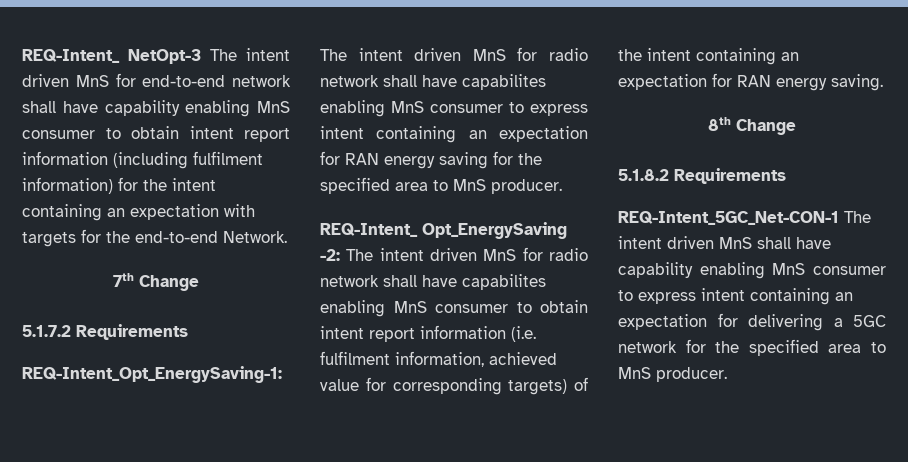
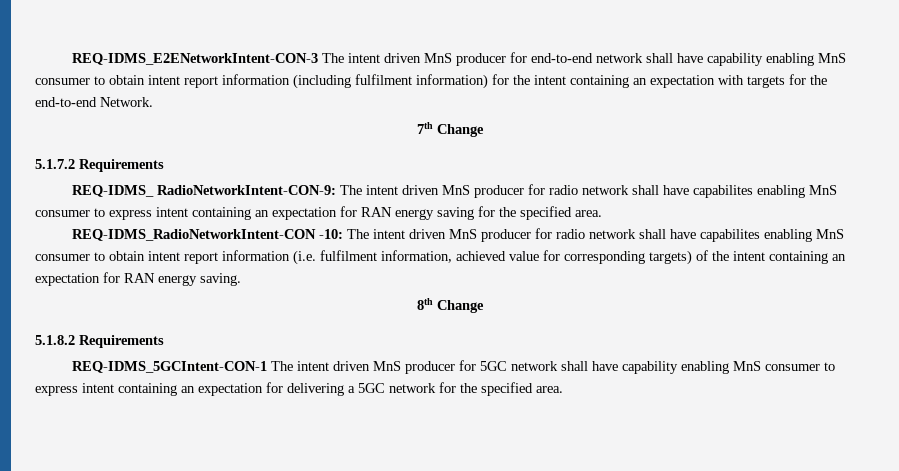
- REQ-Intent_ NetOpt-3 The intent driven MnS for end-to-end network shall have capability enabling MnS consumer to obtain intent report information (including fulfilment information) for the intent containing an expectation with targets for the end-to-end Network.
+ REQ-IDMS_E2ENetworkIntent-CON-3 The intent driven MnS producer for end-to-end network shall have capability enabling MnS consumer to obtain intent report information (including fulfilment information) for the intent containing an expectation with targets for the end-to-end Network.
- REQ-Intent_Opt_EnergySaving-1: The intent driven MnS for radio network shall have capabilites enabling MnS consumer to express intent containing an expectation for RAN energy saving for the specified area to MnS producer.
- REQ-Intent_ Opt_EnergySaving -2: The intent driven MnS for radio network shall have capabilites enabling MnS consumer to obtain intent report information (i.e. fulfilment information, achieved value for corresponding targets) of the intent containing an expectation for RAN energy saving.
+ REQ-IDMS_ RadioNetworkIntent-CON-9: The intent driven MnS producer for radio network shall have capabilites enabling MnS consumer to express intent containing an expectation for RAN energy saving for the specified area.
+ REQ-IDMS_RadioNetworkIntent-CON -10: The intent driven MnS producer for radio network shall have capabilites enabling MnS consumer to obtain intent report information (i.e. fulfilment information, achieved value for corresponding targets) of the intent containing an expectation for RAN energy saving.
- REQ-Intent_5GC_Net-CON-1 The intent driven MnS shall have capability enabling MnS consumer to express intent containing an expectation for delivering a 5GC network for the specified area to MnS producer.
+ REQ-IDMS_5GCIntent-CON-1 The intent driven MnS producer for 5GC network shall have capability enabling MnS consumer to express intent containing an expectation for delivering a 5GC network for the specified area.

